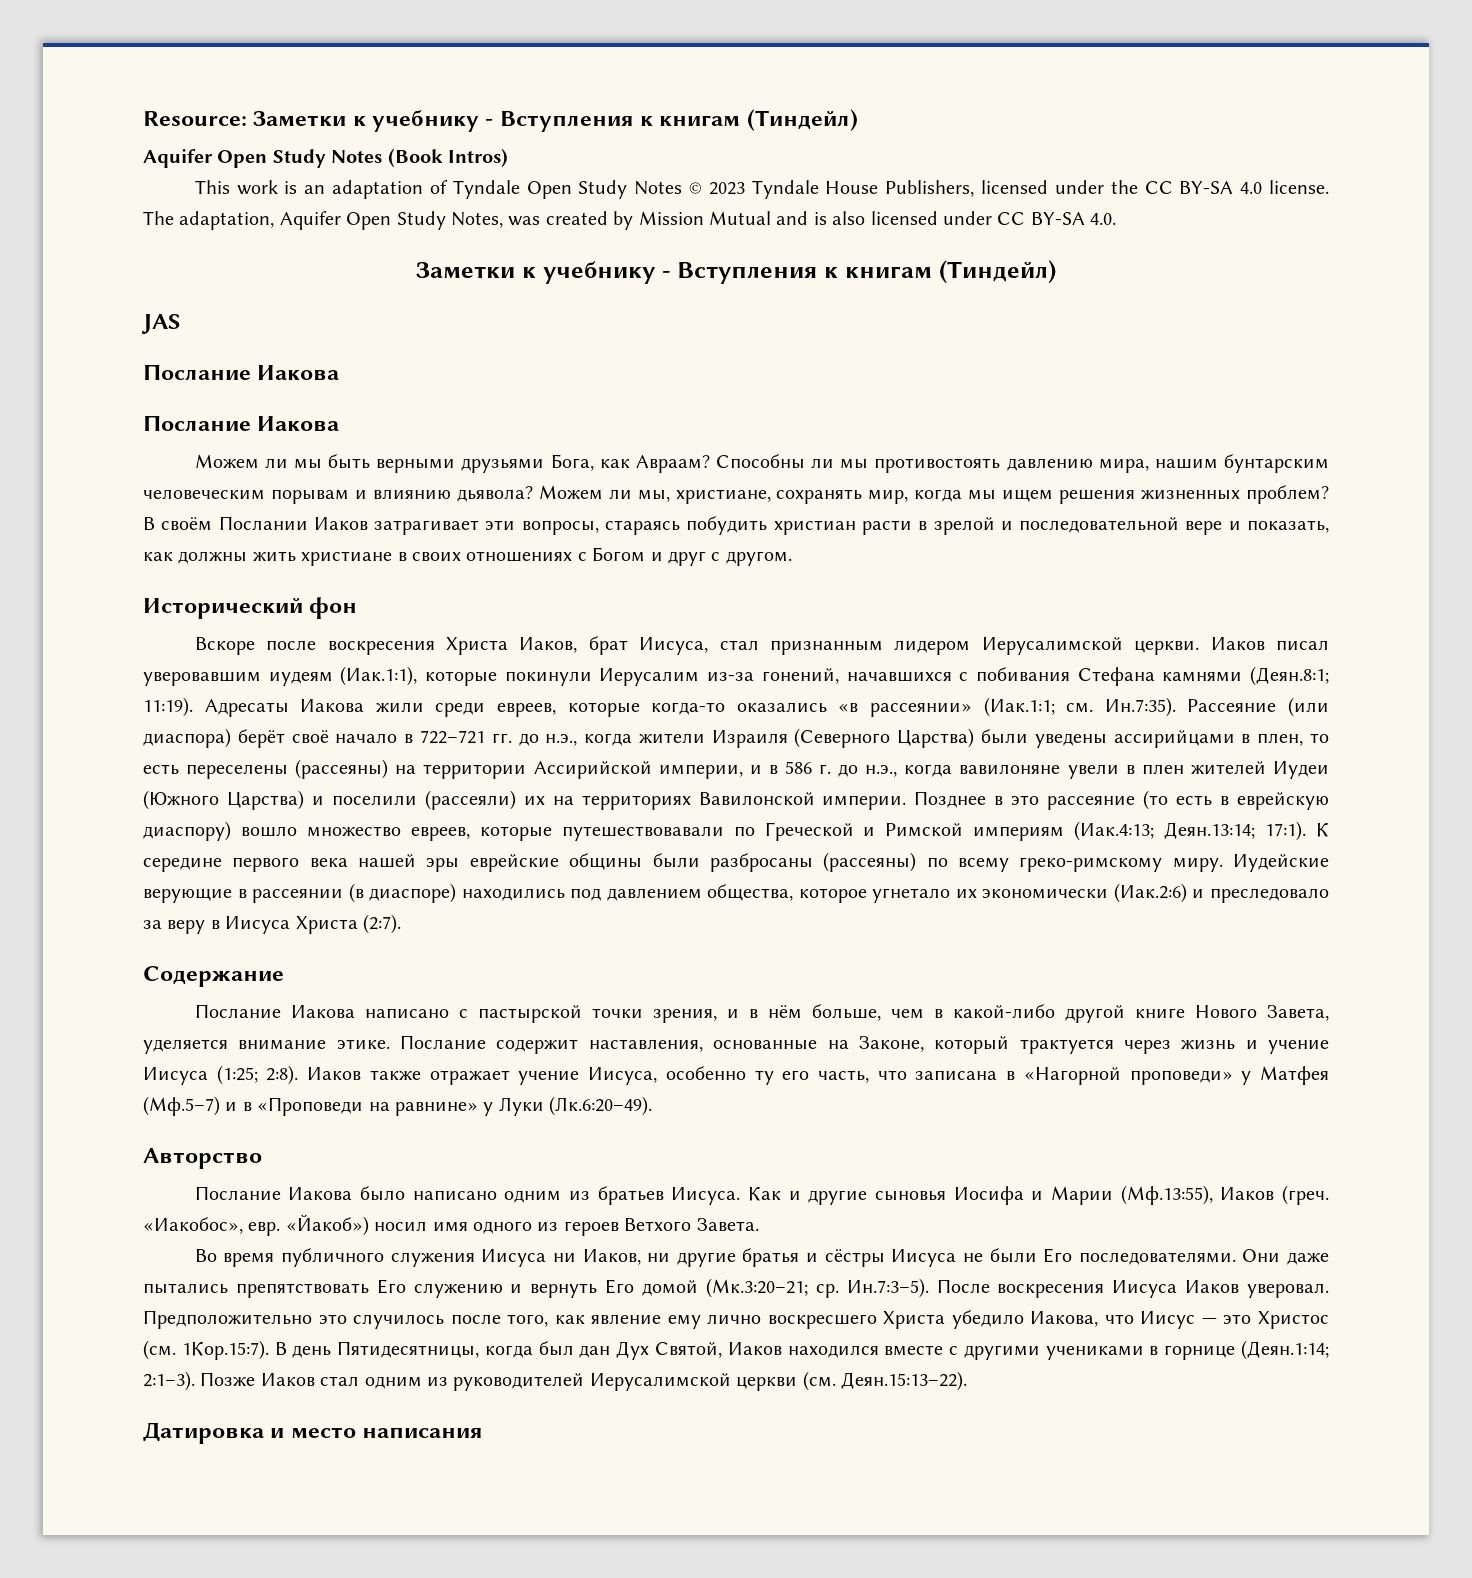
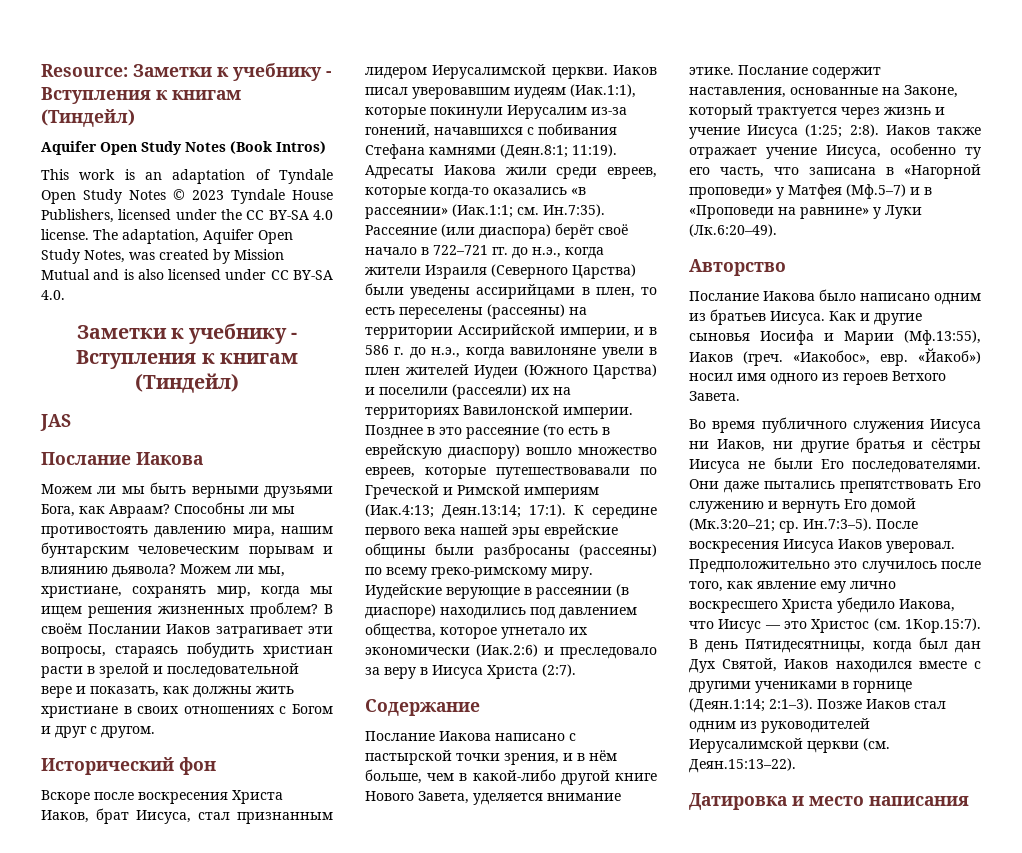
  JAS
- Послание Иакова

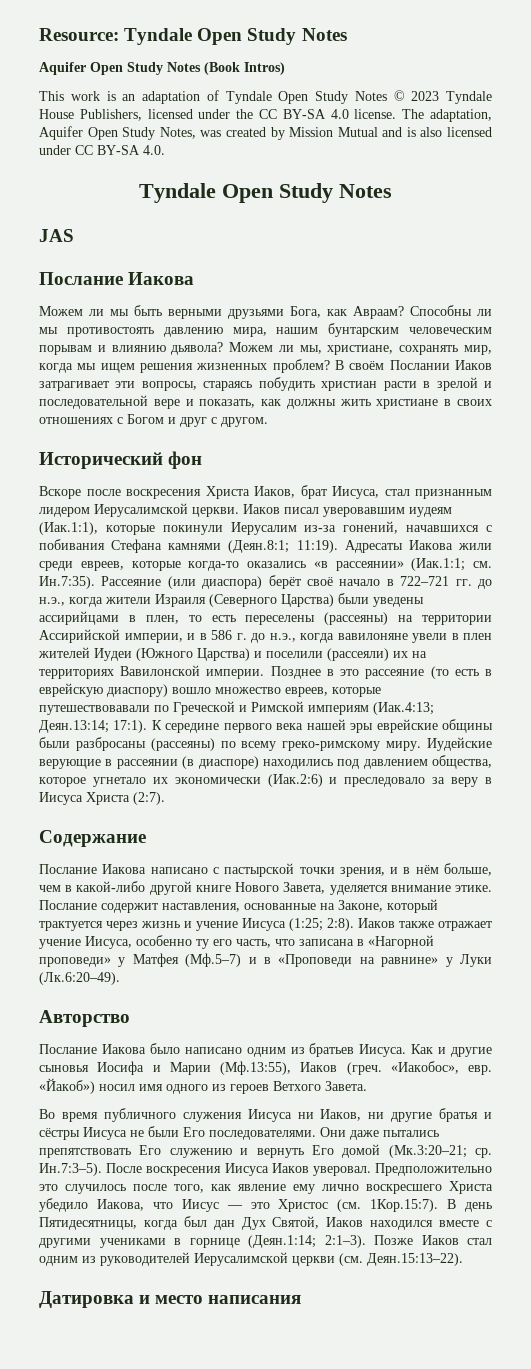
- Resource: Заметки к учебнику - Вступления к книгам (Тиндейл)
+ Resource: Tyndale Open Study Notes
  The adaptation, Aquifer Open Study Notes, was created by Mission Mutual and is also licensed under CC BY-SA 4.0.
- Заметки к учебнику - Вступления к книгам (Тиндейл)
+ Tyndale Open Study Notes

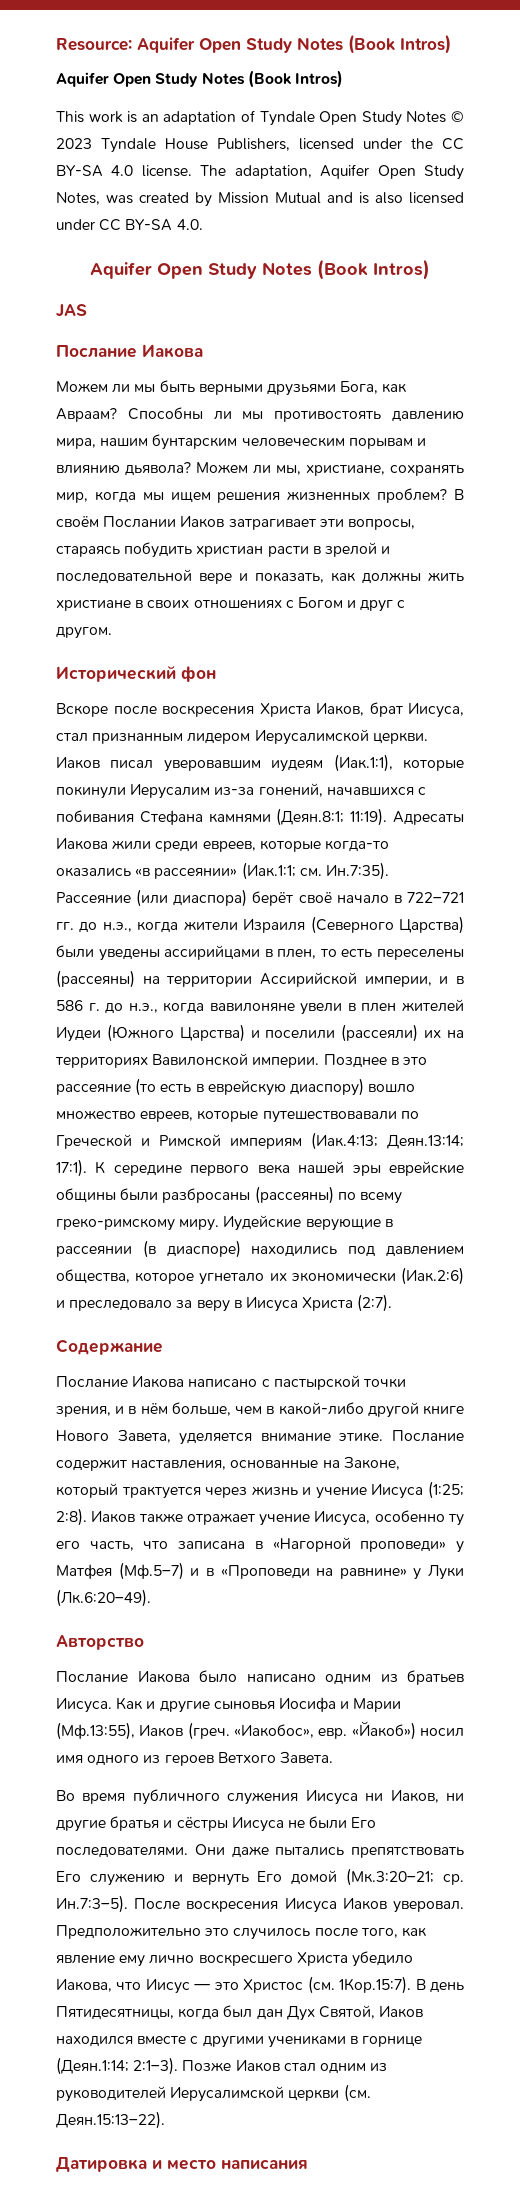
- Resource: Tyndale Open Study Notes
+ Resource: Aquifer Open Study Notes (Book Intros)
  The adaptation, Aquifer Open Study Notes, was created by Mission Mutual and is also licensed under CC BY-SA 4.0.
- Tyndale Open Study Notes
+ Aquifer Open Study Notes (Book Intros)

